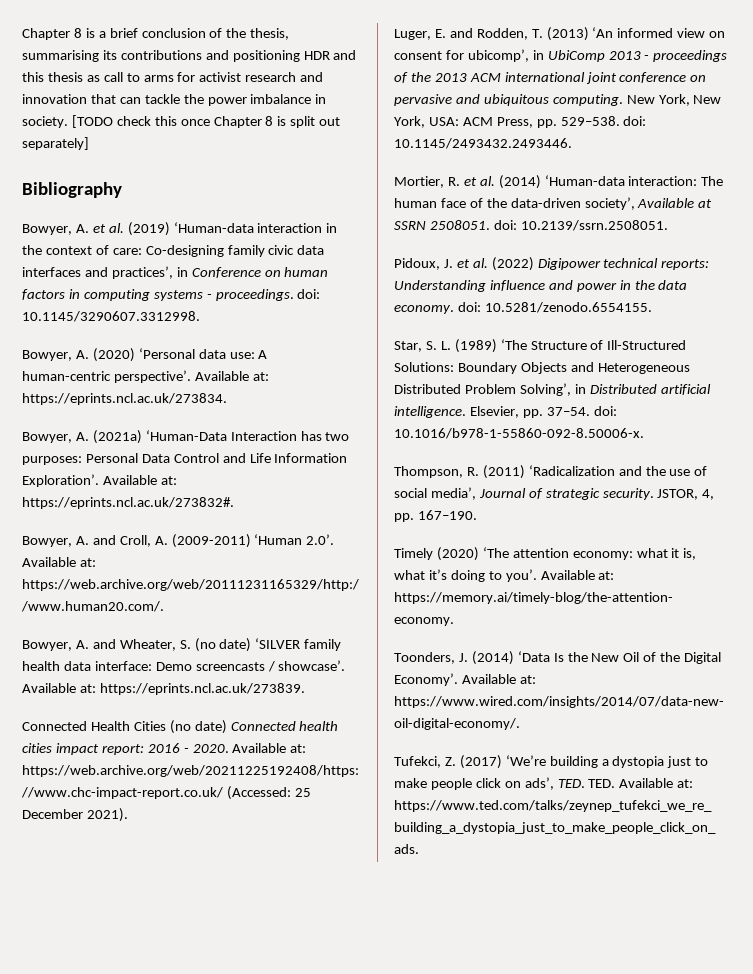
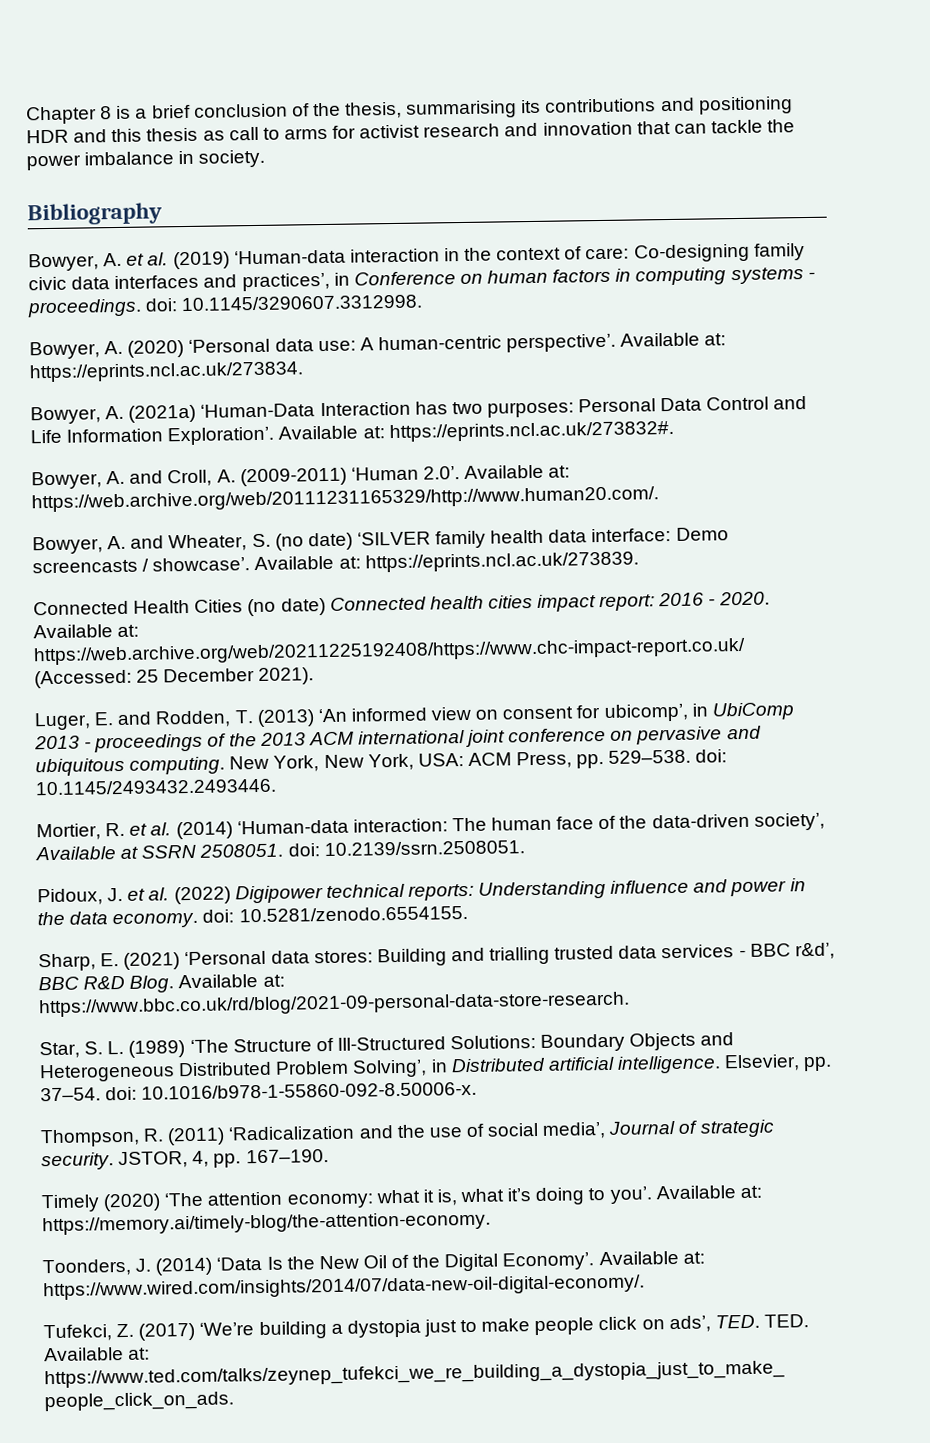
- [TODO check this once Chapter 8 is split out separately]
+ Sharp, E. (2021) ‘Personal data stores: Building and trialling trusted data services - BBC r&d’, BBC R&D Blog. Available at: https://www.bbc.co.uk/rd/blog/2021-09-personal-data-store-research.

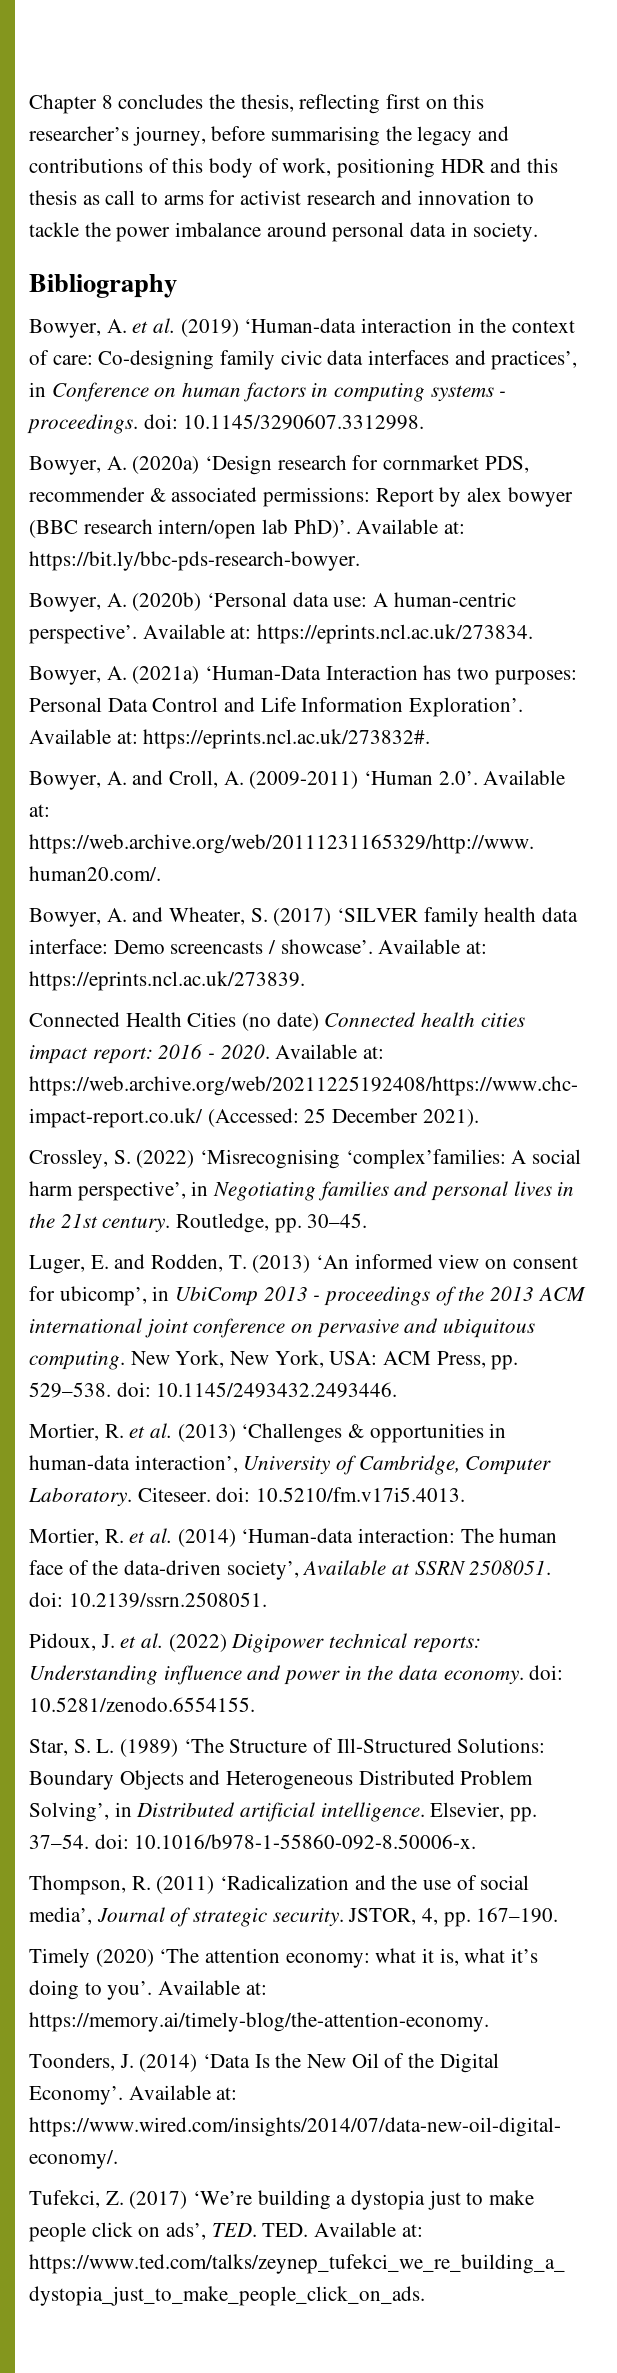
- Chapter 8 is a brief conclusion of the thesis, summarising its contributions and positioning HDR and this thesis as call to arms for activist research and innovation that can tackle the power imbalance in society.
+ Chapter 8 concludes the thesis, reflecting first on this researcher’s journey, before summarising the legacy and contributions of this body of work, positioning HDR and this thesis as call to arms for activist research and innovation to tackle the power imbalance around personal data in society.
- Bowyer, A. (2020) ‘Personal data use: A human-centric perspective’.
+ Bowyer, A. (2020a) ‘Design research for cornmarket PDS, recommender & associated permissions: Report by alex bowyer (BBC research intern/open lab PhD)’. Available at: https://bit.ly/bbc-pds-research-bowyer.
+ Bowyer, A. (2020b) ‘Personal data use: A human-centric perspective’.
- Bowyer, A. and Wheater, S. (no date) ‘SILVER family health data interface: Demo screencasts / showcase’.
+ Bowyer, A. and Wheater, S. (2017) ‘SILVER family health data interface: Demo screencasts / showcase’.
+ Crossley, S. (2022) ‘Misrecognising ‘complex’families: A social harm perspective’, in Negotiating families and personal lives in the 21st century. Routledge, pp. 30–45.
+ Mortier, R. et al. (2013) ‘Challenges & opportunities in human-data interaction’, University of Cambridge, Computer Laboratory. Citeseer. doi: 10.5210/fm.v17i5.4013.
- Sharp, E. (2021) ‘Personal data stores: Building and trialling trusted data services - BBC r&d’, BBC R&D Blog. Available at: https://www.bbc.co.uk/rd/blog/2021-09-personal-data-store-research.

